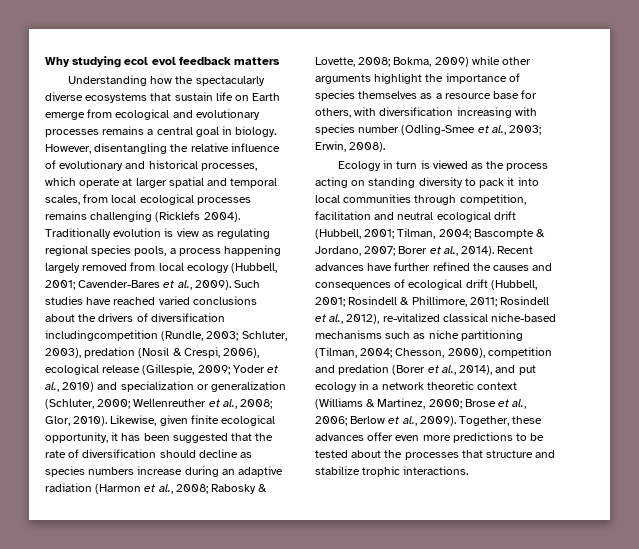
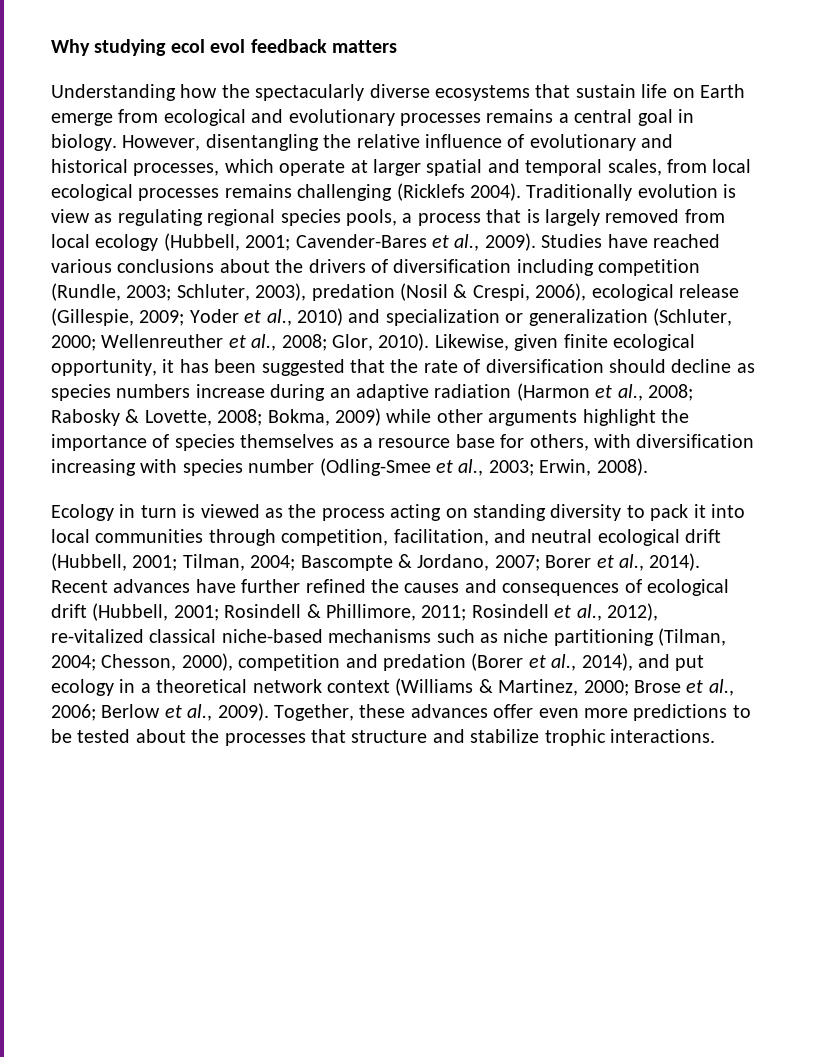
- Traditionally evolution is view as regulating regional species pools, a process happening largely removed from local ecology (Hubbell, 2001; Cavender-Bares et al., 2009).
+ Traditionally evolution is view as regulating regional species pools, a process that is largely removed from local ecology (Hubbell, 2001; Cavender-Bares et al., 2009).
- Such studies have reached varied conclusions about the drivers of diversification includingcompetition (Rundle, 2003; Schluter, 2003), predation (Nosil & Crespi, 2006), ecological release (Gillespie, 2009; Yoder et al., 2010) and specialization or generalization (Schluter, 2000; Wellenreuther et al., 2008; Glor, 2010).
+ Studies have reached various conclusions about the drivers of diversification including competition (Rundle, 2003; Schluter, 2003), predation (Nosil & Crespi, 2006), ecological release (Gillespie, 2009; Yoder et al., 2010) and specialization or generalization (Schluter, 2000; Wellenreuther et al., 2008; Glor, 2010).
- Ecology in turn is viewed as the process acting on standing diversity to pack it into local communities through competition, facilitation and neutral ecological drift (Hubbell, 2001; Tilman, 2004; Bascompte & Jordano, 2007; Borer et al., 2014).
+ Ecology in turn is viewed as the process acting on standing diversity to pack it into local communities through competition, facilitation, and neutral ecological drift (Hubbell, 2001; Tilman, 2004; Bascompte & Jordano, 2007; Borer et al., 2014).
- Recent advances have further refined the causes and consequences of ecological drift (Hubbell, 2001; Rosindell & Phillimore, 2011; Rosindell et al., 2012), re-vitalized classical niche-based mechanisms such as niche partitioning (Tilman, 2004; Chesson, 2000), competition and predation (Borer et al., 2014), and put ecology in a network theoretic context (Williams & Martinez, 2000; Brose et al., 2006; Berlow et al., 2009).
+ Recent advances have further refined the causes and consequences of ecological drift (Hubbell, 2001; Rosindell & Phillimore, 2011; Rosindell et al., 2012), re-vitalized classical niche-based mechanisms such as niche partitioning (Tilman, 2004; Chesson, 2000), competition and predation (Borer et al., 2014), and put ecology in a theoretical network context (Williams & Martinez, 2000; Brose et al., 2006; Berlow et al., 2009).

